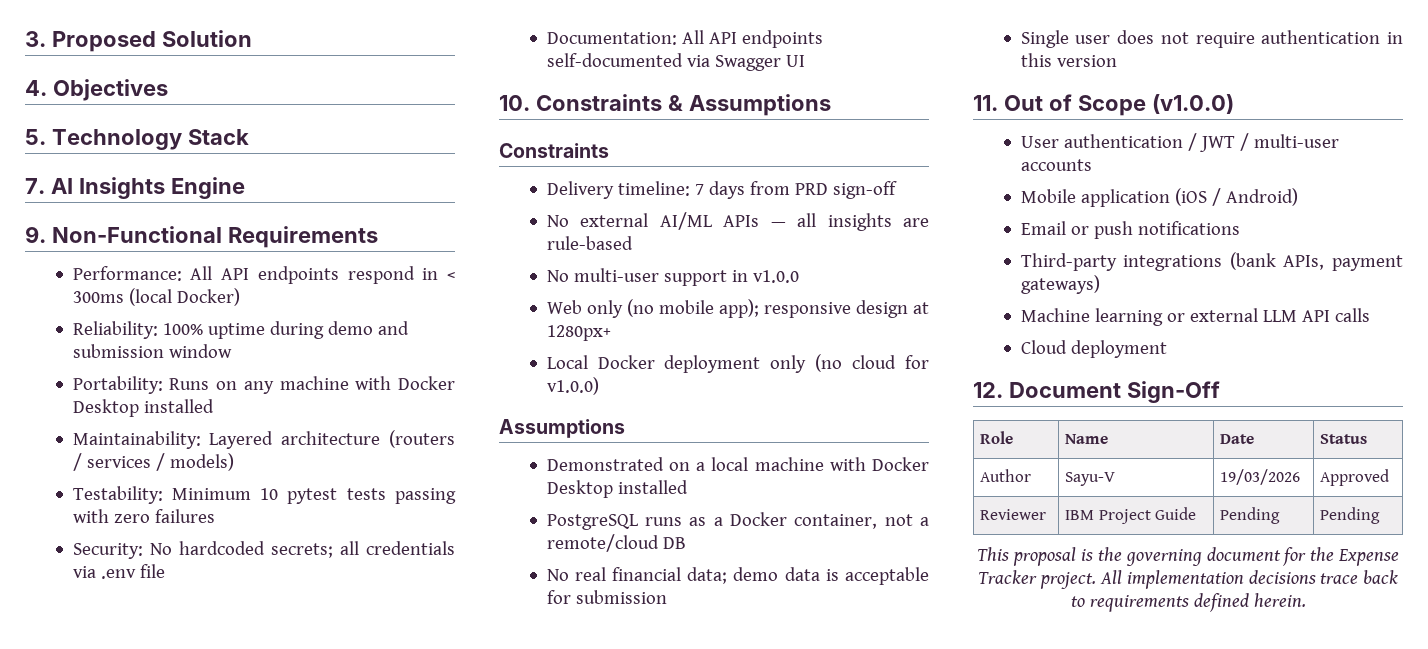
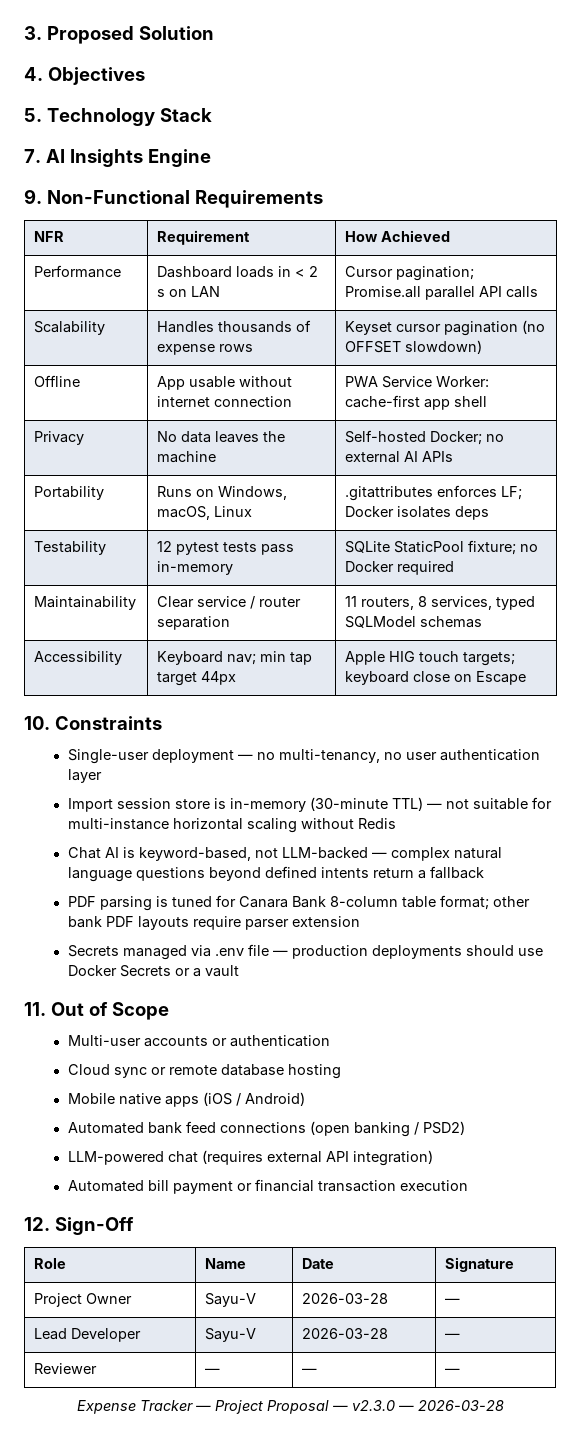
- Performance: All API endpoints respond in < 300ms (local Docker)
- Reliability: 100% uptime during demo and submission window
- Portability: Runs on any machine with Docker Desktop installed
- Maintainability: Layered architecture (routers / services / models)
- Testability: Minimum 10 pytest tests passing with zero failures
- Security: No hardcoded secrets; all credentials via .env file
- Documentation: All API endpoints self-documented via Swagger UI
- 10. Constraints & Assumptions
- Constraints
- Delivery timeline: 7 days from PRD sign-off
- No external AI/ML APIs — all insights are rule-based
- No multi-user support in v1.0.0
- Web only (no mobile app); responsive design at 1280px+
- Local Docker deployment only (no cloud for v1.0.0)
- Assumptions
- Demonstrated on a local machine with Docker Desktop installed
- PostgreSQL runs as a Docker container, not a remote/cloud DB
- No real financial data; demo data is acceptable for submission
- Single user does not require authentication in this version
- 11. Out of Scope (v1.0.0)
- User authentication / JWT / multi-user accounts
+ NFR | Requirement | How Achieved
+ Performance | Dashboard loads in < 2 s on LAN | Cursor pagination; Promise.all parallel API calls
+ Scalability | Handles thousands of expense rows | Keyset cursor pagination (no OFFSET slowdown)
+ Offline | App usable without internet connection | PWA Service Worker: cache-first app shell
+ Privacy | No data leaves the machine | Self-hosted Docker; no external AI APIs
+ Portability | Runs on Windows, macOS, Linux | .gitattributes enforces LF; Docker isolates deps
+ Testability | 12 pytest tests pass in-memory | SQLite StaticPool fixture; no Docker required
+ Maintainability | Clear service / router separation | 11 routers, 8 services, typed SQLModel schemas
+ Accessibility | Keyboard nav; min tap target 44px | Apple HIG touch targets; keyboard close on Escape
+ 10. Constraints
+ Single-user deployment — no multi-tenancy, no user authentication layer
+ Import session store is in-memory (30-minute TTL) — not suitable for multi-instance horizontal scaling without Redis
+ Chat AI is keyword-based, not LLM-backed — complex natural language questions beyond defined intents return a fallback
+ PDF parsing is tuned for Canara Bank 8-column table format; other bank PDF layouts require parser extension
+ Secrets managed via .env file — production deployments should use Docker Secrets or a vault
+ 11. Out of Scope
+ Multi-user accounts or authentication
+ Cloud sync or remote database hosting
- Mobile application (iOS / Android)
+ Mobile native apps (iOS / Android)
- Email or push notifications
- Third-party integrations (bank APIs, payment gateways)
- Machine learning or external LLM API calls
- Cloud deployment
+ Automated bank feed connections (open banking / PSD2)
+ LLM-powered chat (requires external API integration)
+ Automated bill payment or financial transaction execution
- 12. Document Sign-Off
+ 12. Sign-Off
- Role | Name | Date | Status
- Author | Sayu-V | 19/03/2026 | Approved
- Reviewer | IBM Project Guide | Pending | Pending
- This proposal is the governing document for the Expense Tracker project. All implementation decisions trace back to requirements defined herein.
+ Role | Name | Date | Signature
+ Project Owner | Sayu-V | 2026-03-28 | —
+ Lead Developer | Sayu-V | 2026-03-28 | —
+ Reviewer | — | — | —
+ Expense Tracker — Project Proposal — v2.3.0 — 2026-03-28

